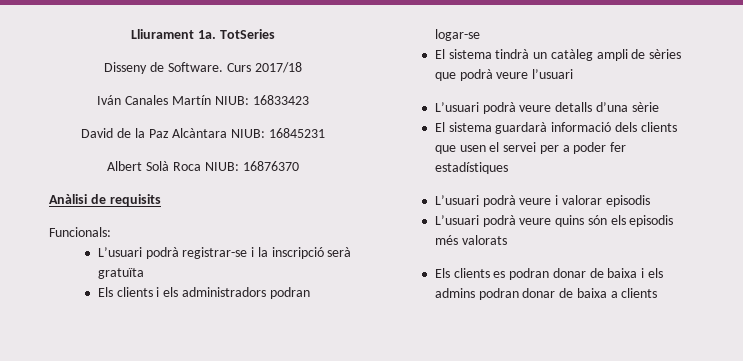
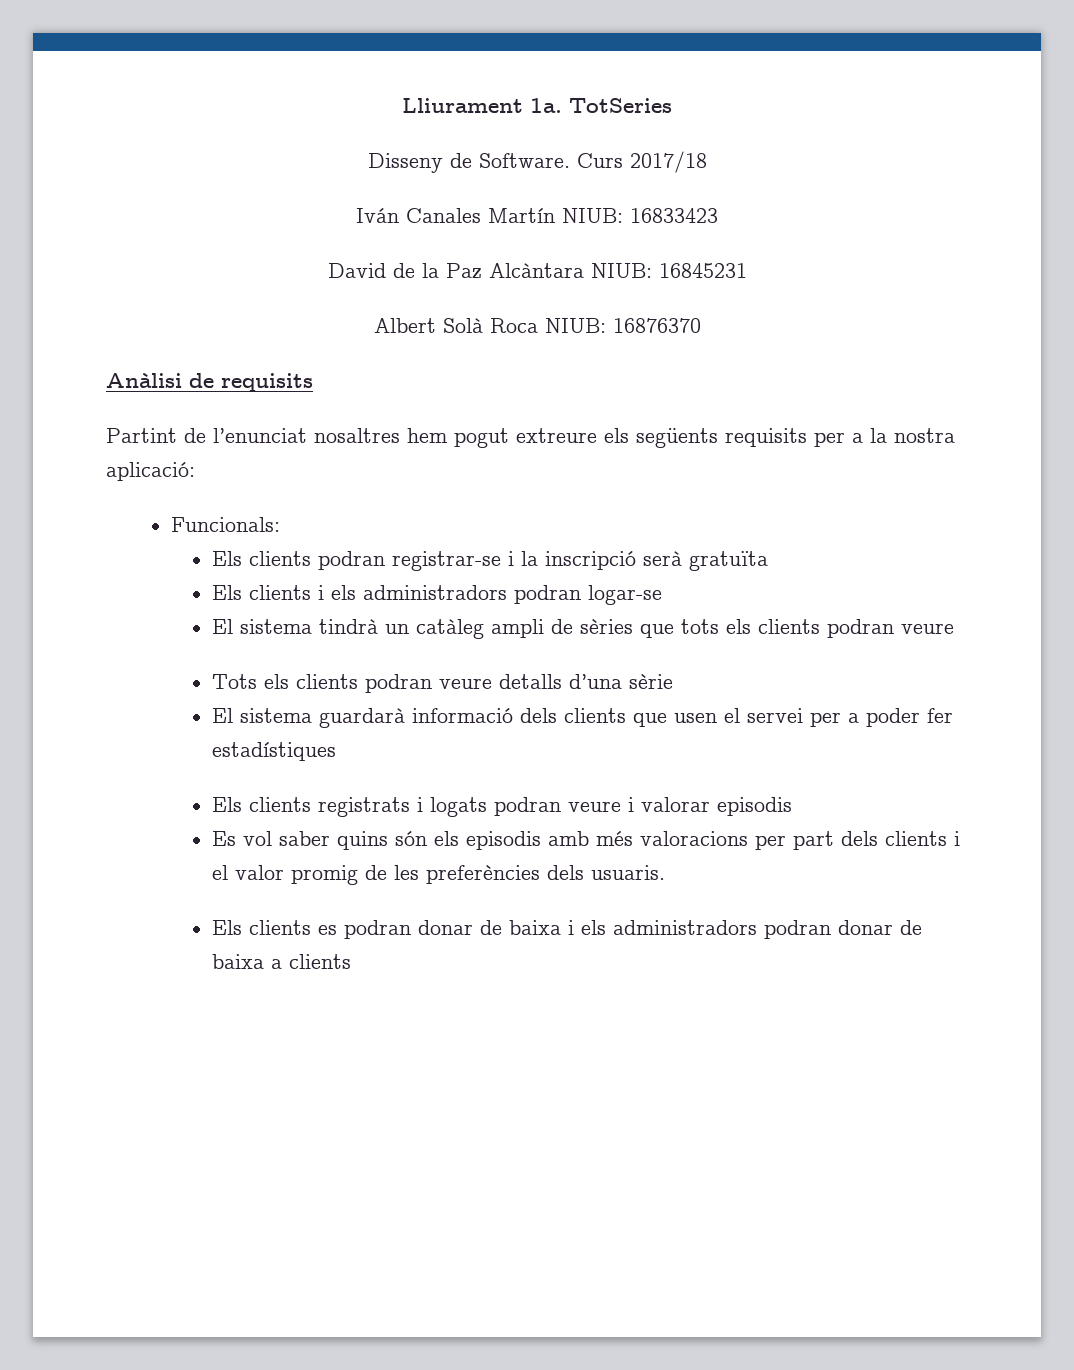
+ Partint de l’enunciat nosaltres hem pogut extreure els següents requisits per a la nostra aplicació:
  Funcionals:
- L’usuari podrà registrar-se i la inscripció serà gratuïta
+ Els clients podran registrar-se i la inscripció serà gratuïta
- El sistema tindrà un catàleg ampli de sèries que podrà veure l’usuari
- L’usuari podrà veure detalls d’una sèrie
+ El sistema tindrà un catàleg ampli de sèries que tots els clients podran veure
+ Tots els clients podran veure detalls d’una sèrie
- L’usuari podrà veure i valorar episodis
+ Els clients registrats i logats podran veure i valorar episodis
- L’usuari podrà veure quins són els episodis més valorats
+ Es vol saber quins són els episodis amb més valoracions per part dels clients i el valor promig de les preferències dels usuaris.
- Els clients es podran donar de baixa i els admins podran donar de baixa a clients
+ Els clients es podran donar de baixa i els administradors podran donar de baixa a clients

